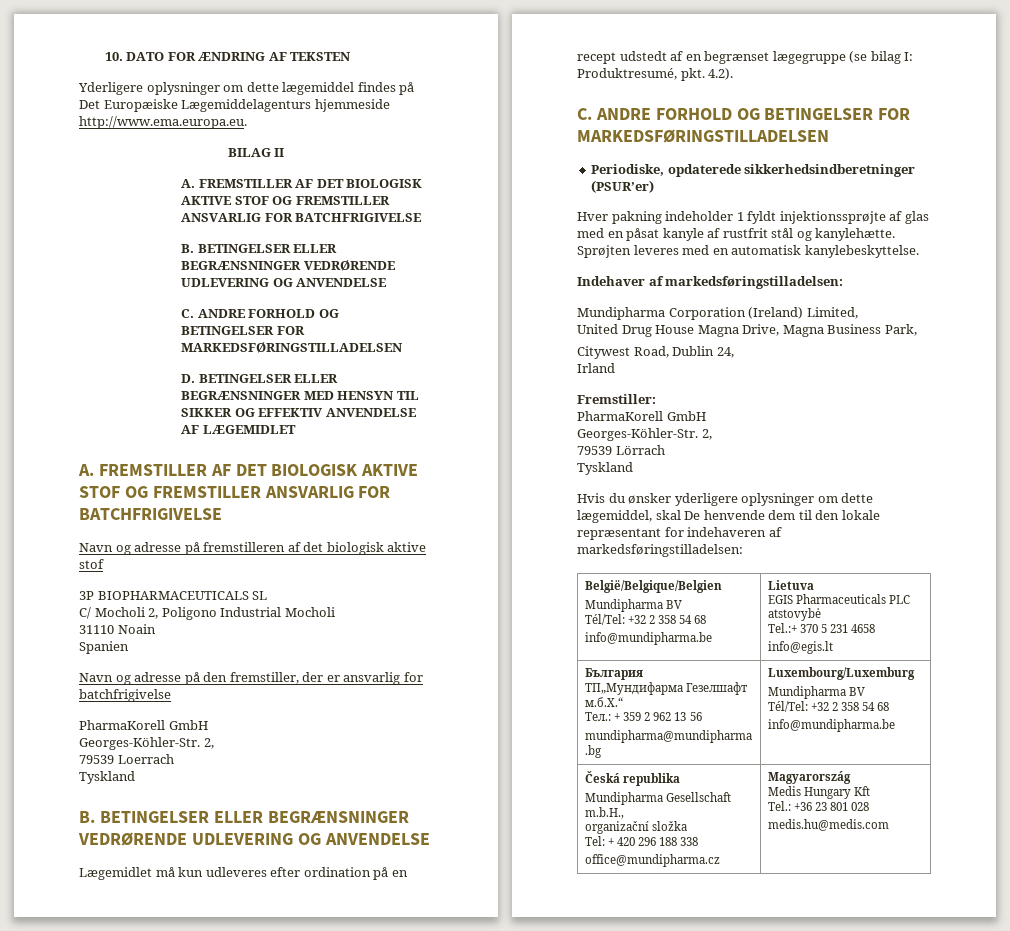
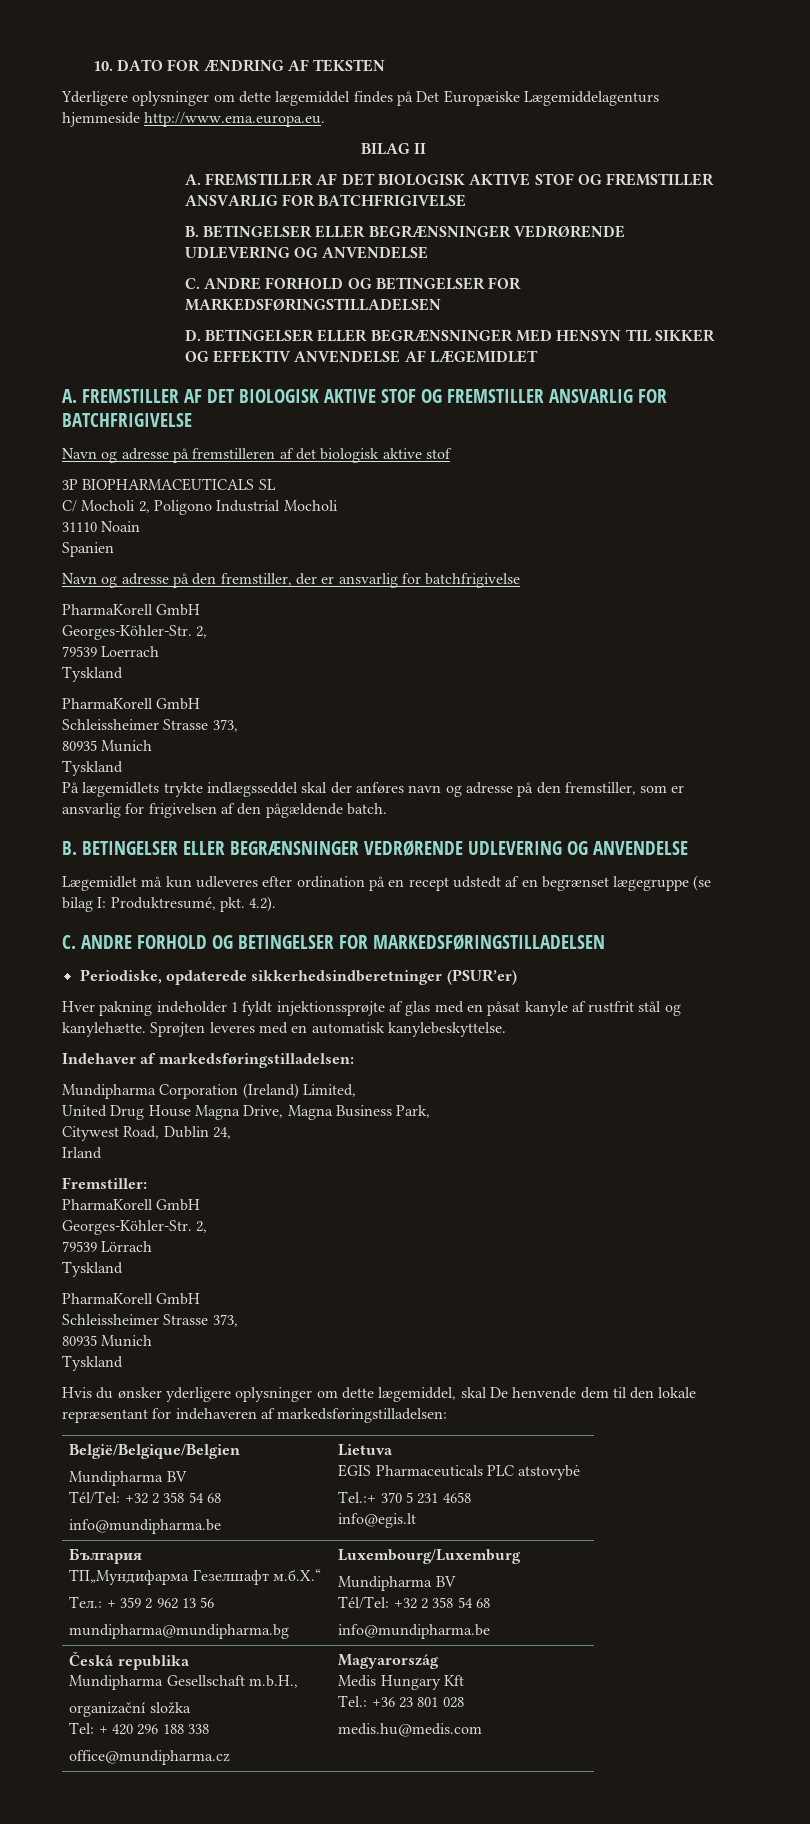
  79539 Loerrach
  Tyskland
+ PharmaKorell GmbH
+ Schleissheimer Strasse 373,
+ 80935 Munich
+ Tyskland
+ På lægemidlets trykte indlægsseddel skal der anføres navn og adresse på den fremstiller, som er ansvarlig for frigivelsen af den pågældende batch.
  79539 Lörrach
+ Tyskland
+ PharmaKorell GmbH
+ Schleissheimer Strasse 373,
+ 80935 Munich

